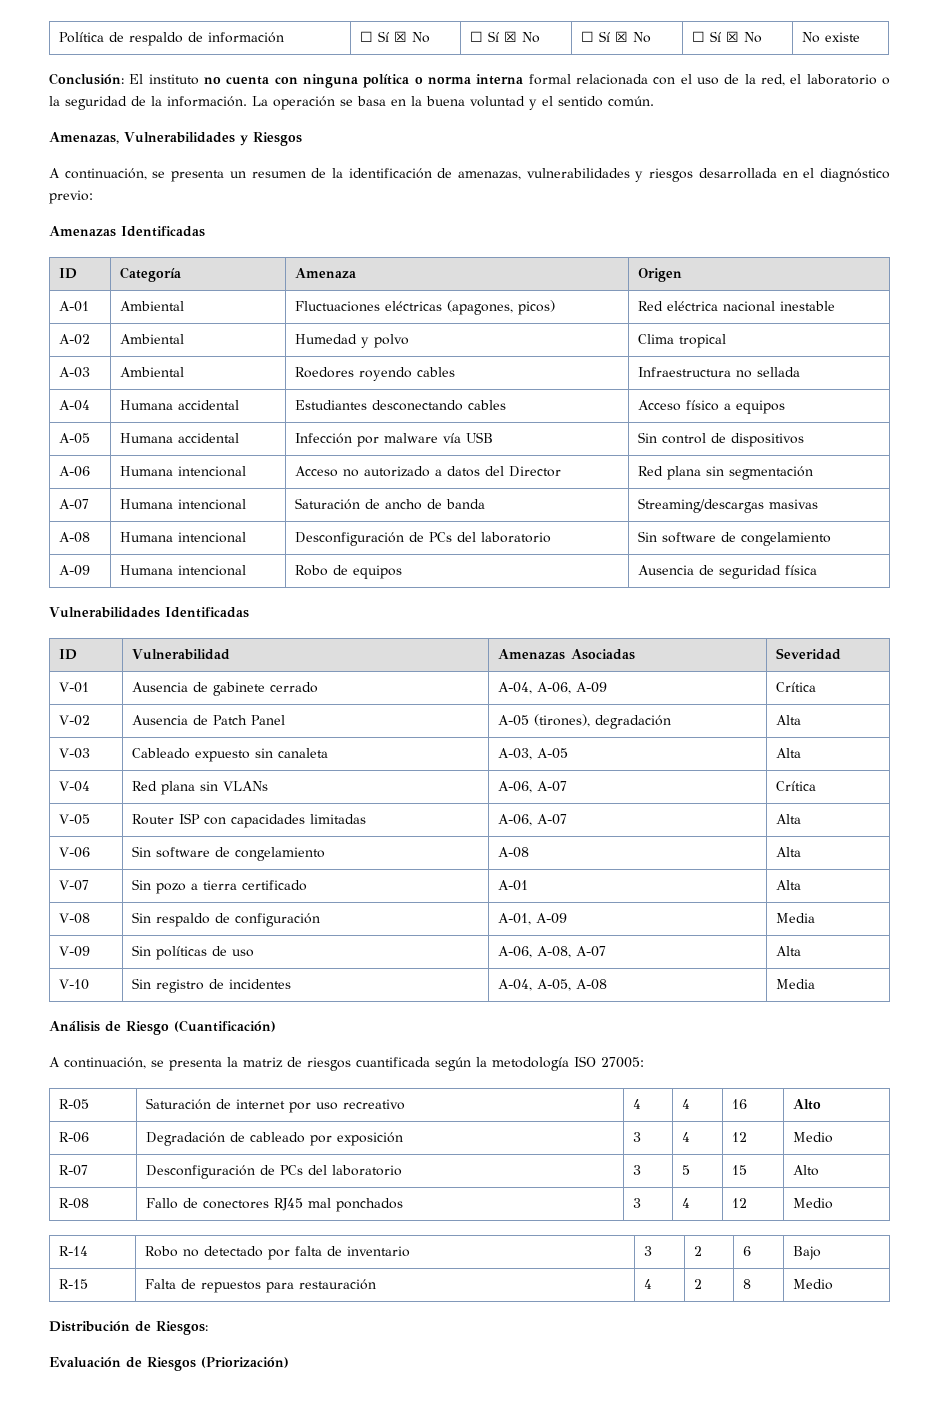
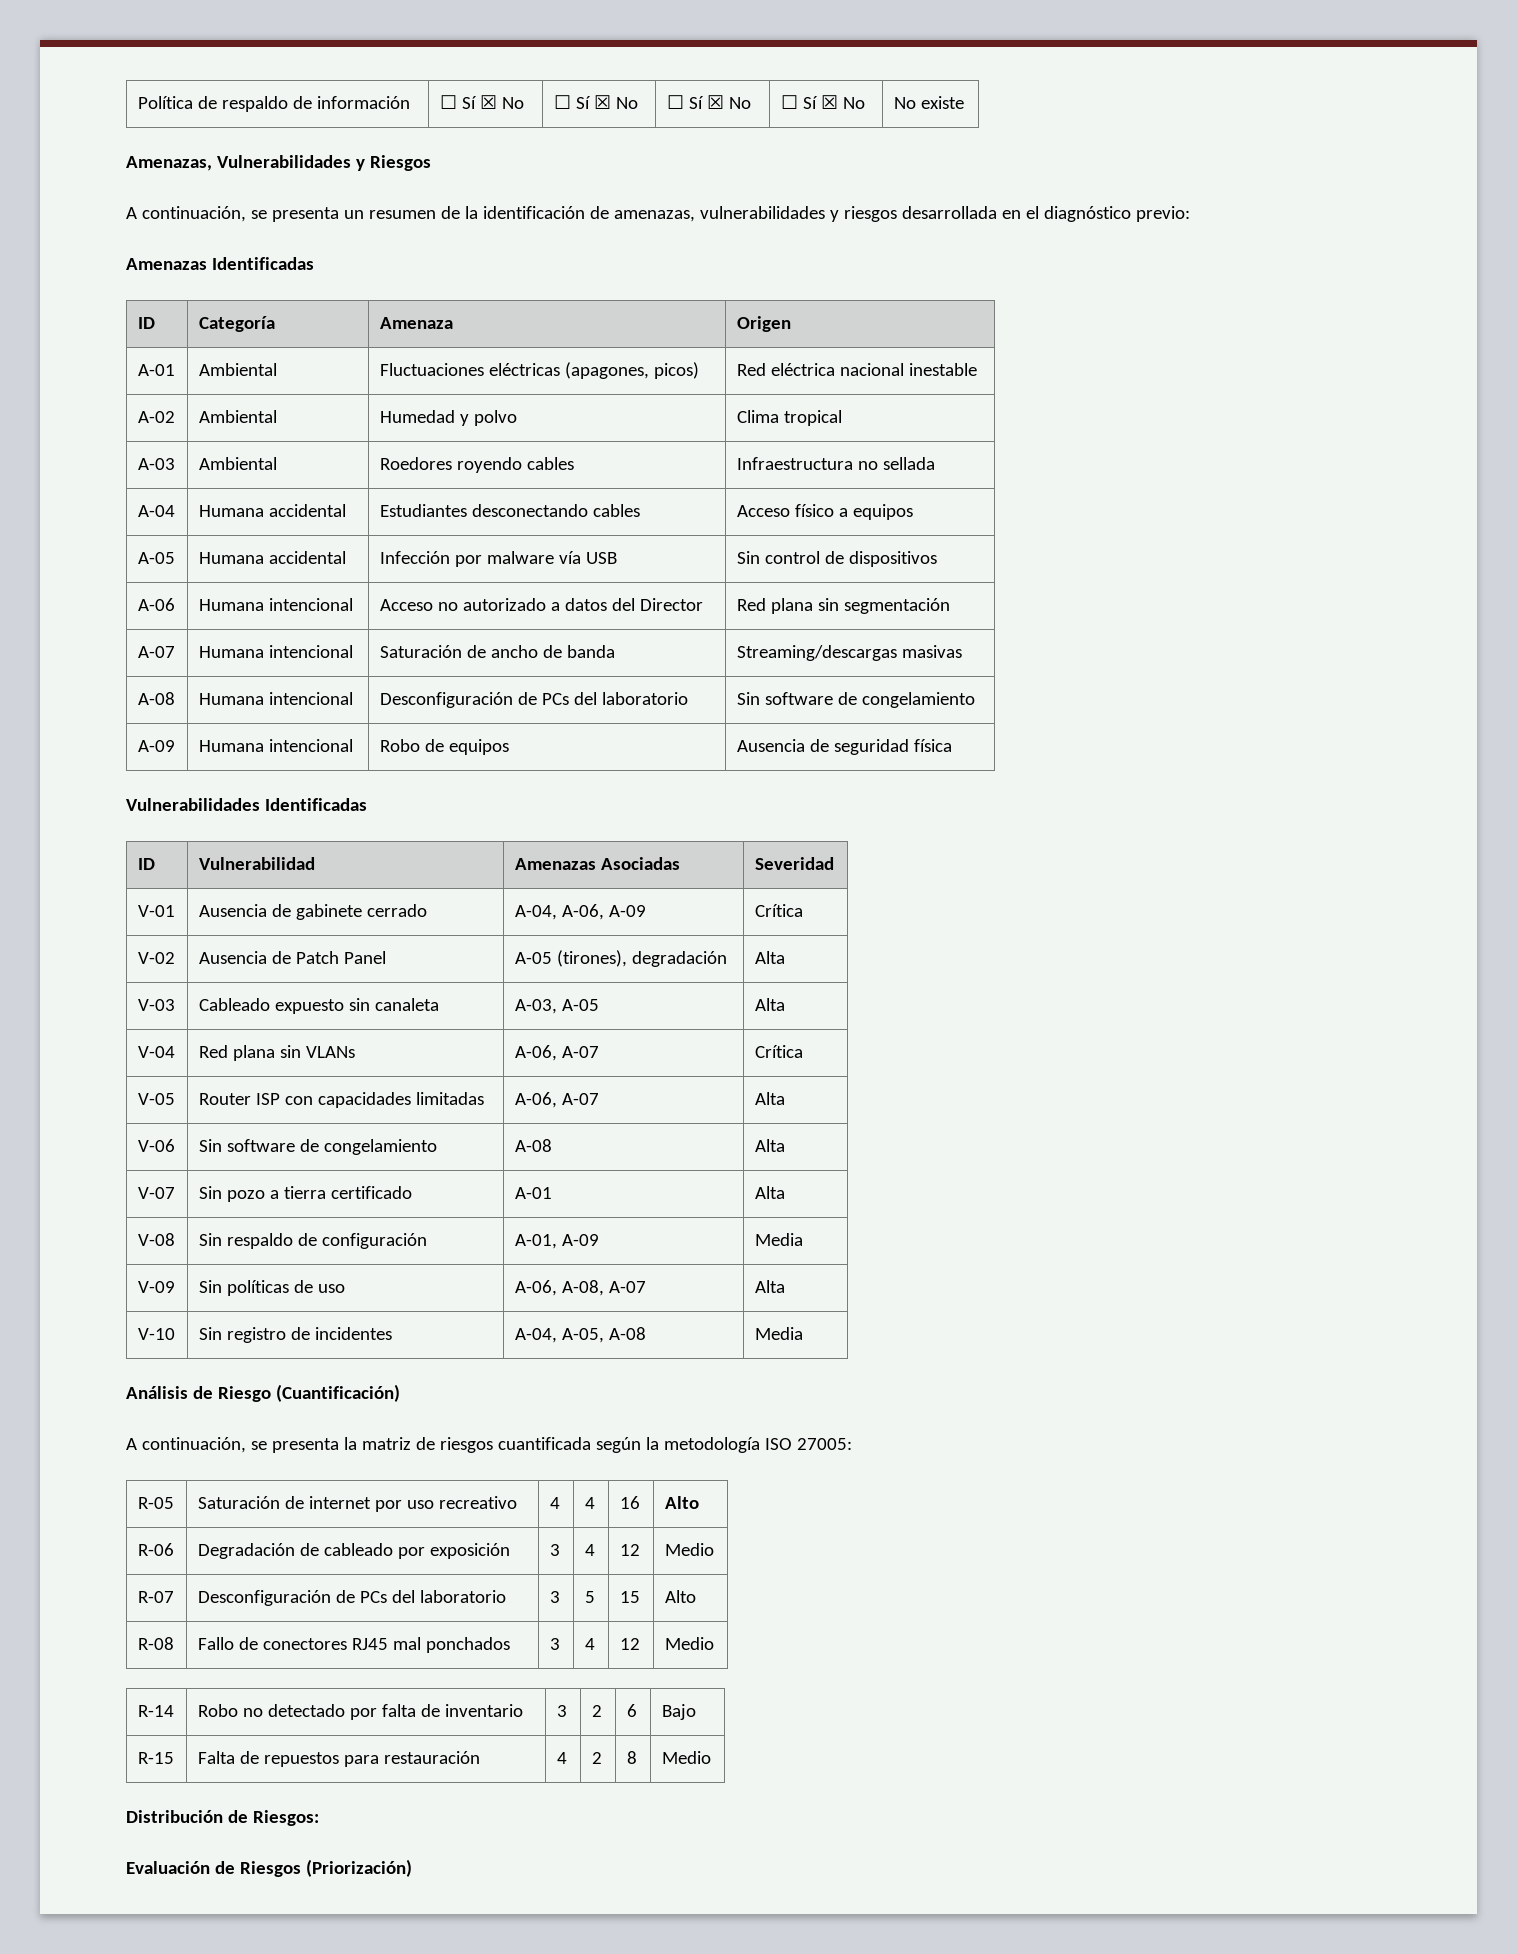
- Conclusión: El instituto no cuenta con ninguna política o norma interna formal relacionada con el uso de la red, el laboratorio o la seguridad de la información. La operación se basa en la buena voluntad y el sentido común.

